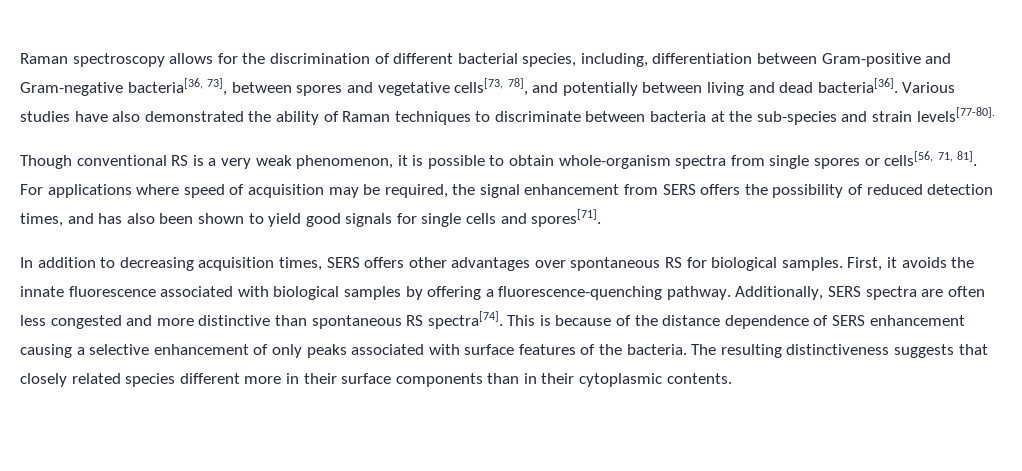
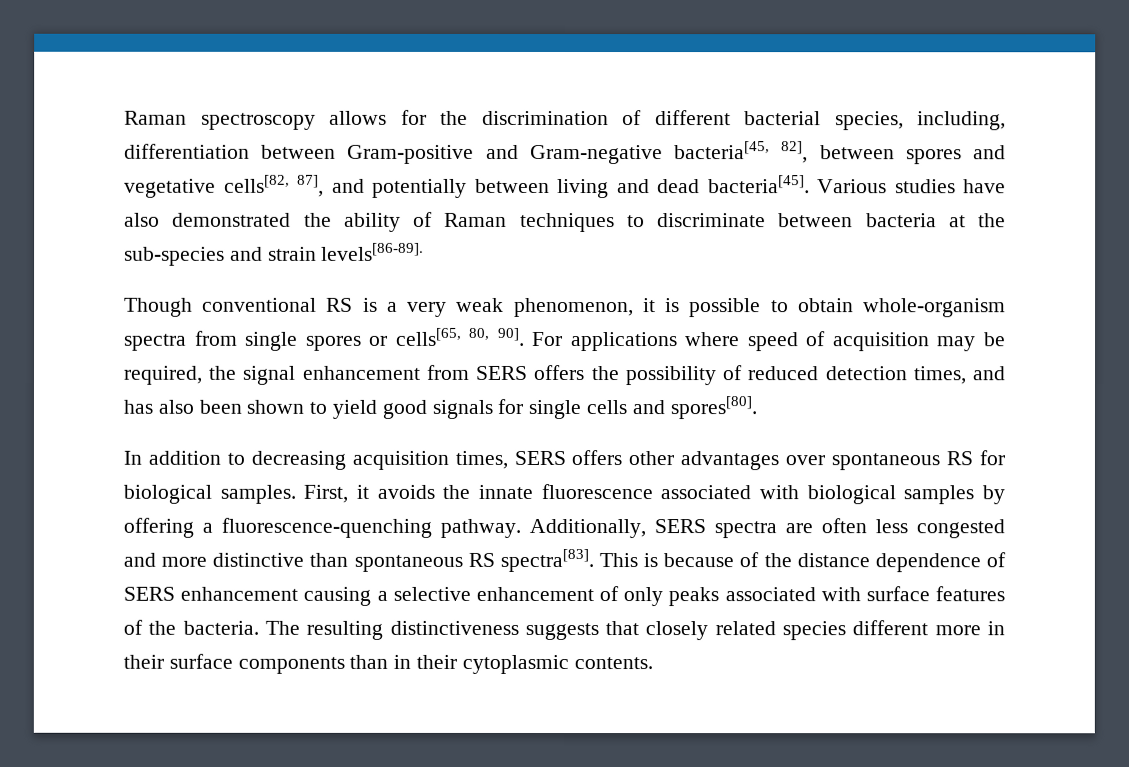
- Raman spectroscopy allows for the discrimination of different bacterial species, including, differentiation between Gram-positive and Gram-negative bacteria[36, 73], between spores and vegetative cells[73, 78], and potentially between living and dead bacteria[36].
+ Raman spectroscopy allows for the discrimination of different bacterial species, including, differentiation between Gram-positive and Gram-negative bacteria[45, 82], between spores and vegetative cells[82, 87], and potentially between living and dead bacteria[45].
- Various studies have also demonstrated the ability of Raman techniques to discriminate between bacteria at the sub-species and strain levels[77-80].
+ Various studies have also demonstrated the ability of Raman techniques to discriminate between bacteria at the sub-species and strain levels[86-89].
- Though conventional RS is a very weak phenomenon, it is possible to obtain whole-organism spectra from single spores or cells[56, 71, 81].
+ Though conventional RS is a very weak phenomenon, it is possible to obtain whole-organism spectra from single spores or cells[65, 80, 90].
- For applications where speed of acquisition may be required, the signal enhancement from SERS offers the possibility of reduced detection times, and has also been shown to yield good signals for single cells and spores[71].
+ For applications where speed of acquisition may be required, the signal enhancement from SERS offers the possibility of reduced detection times, and has also been shown to yield good signals for single cells and spores[80].
- Additionally, SERS spectra are often less congested and more distinctive than spontaneous RS spectra[74].
+ Additionally, SERS spectra are often less congested and more distinctive than spontaneous RS spectra[83].

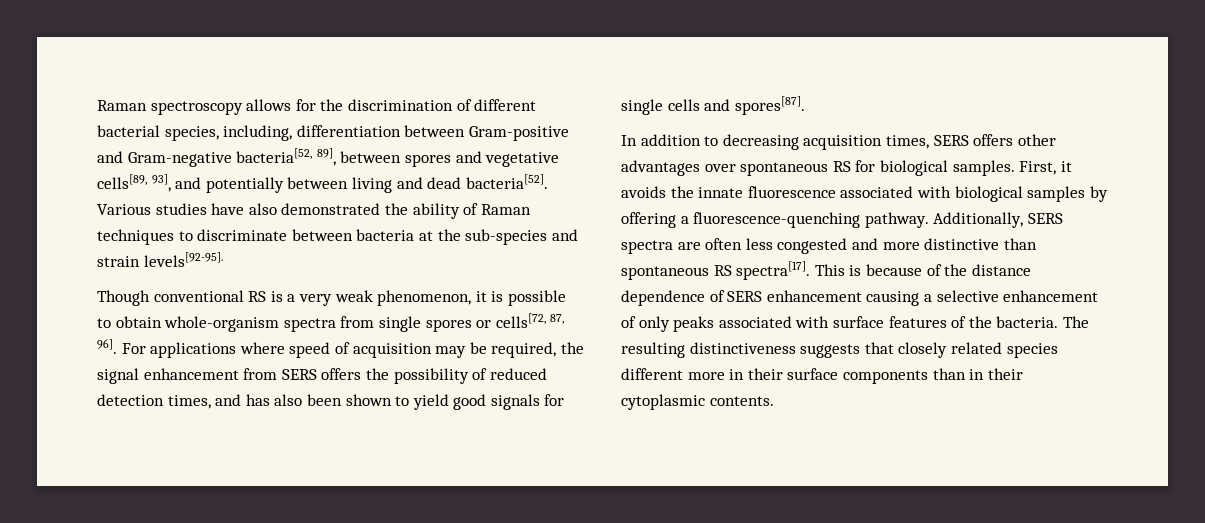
- Raman spectroscopy allows for the discrimination of different bacterial species, including, differentiation between Gram-positive and Gram-negative bacteria[45, 82], between spores and vegetative cells[82, 87], and potentially between living and dead bacteria[45].
+ Raman spectroscopy allows for the discrimination of different bacterial species, including, differentiation between Gram-positive and Gram-negative bacteria[52, 89], between spores and vegetative cells[89, 93], and potentially between living and dead bacteria[52].
- Various studies have also demonstrated the ability of Raman techniques to discriminate between bacteria at the sub-species and strain levels[86-89].
+ Various studies have also demonstrated the ability of Raman techniques to discriminate between bacteria at the sub-species and strain levels[92-95].
- Though conventional RS is a very weak phenomenon, it is possible to obtain whole-organism spectra from single spores or cells[65, 80, 90].
+ Though conventional RS is a very weak phenomenon, it is possible to obtain whole-organism spectra from single spores or cells[72, 87, 96].
- For applications where speed of acquisition may be required, the signal enhancement from SERS offers the possibility of reduced detection times, and has also been shown to yield good signals for single cells and spores[80].
+ For applications where speed of acquisition may be required, the signal enhancement from SERS offers the possibility of reduced detection times, and has also been shown to yield good signals for single cells and spores[87].
- Additionally, SERS spectra are often less congested and more distinctive than spontaneous RS spectra[83].
+ Additionally, SERS spectra are often less congested and more distinctive than spontaneous RS spectra[17].

